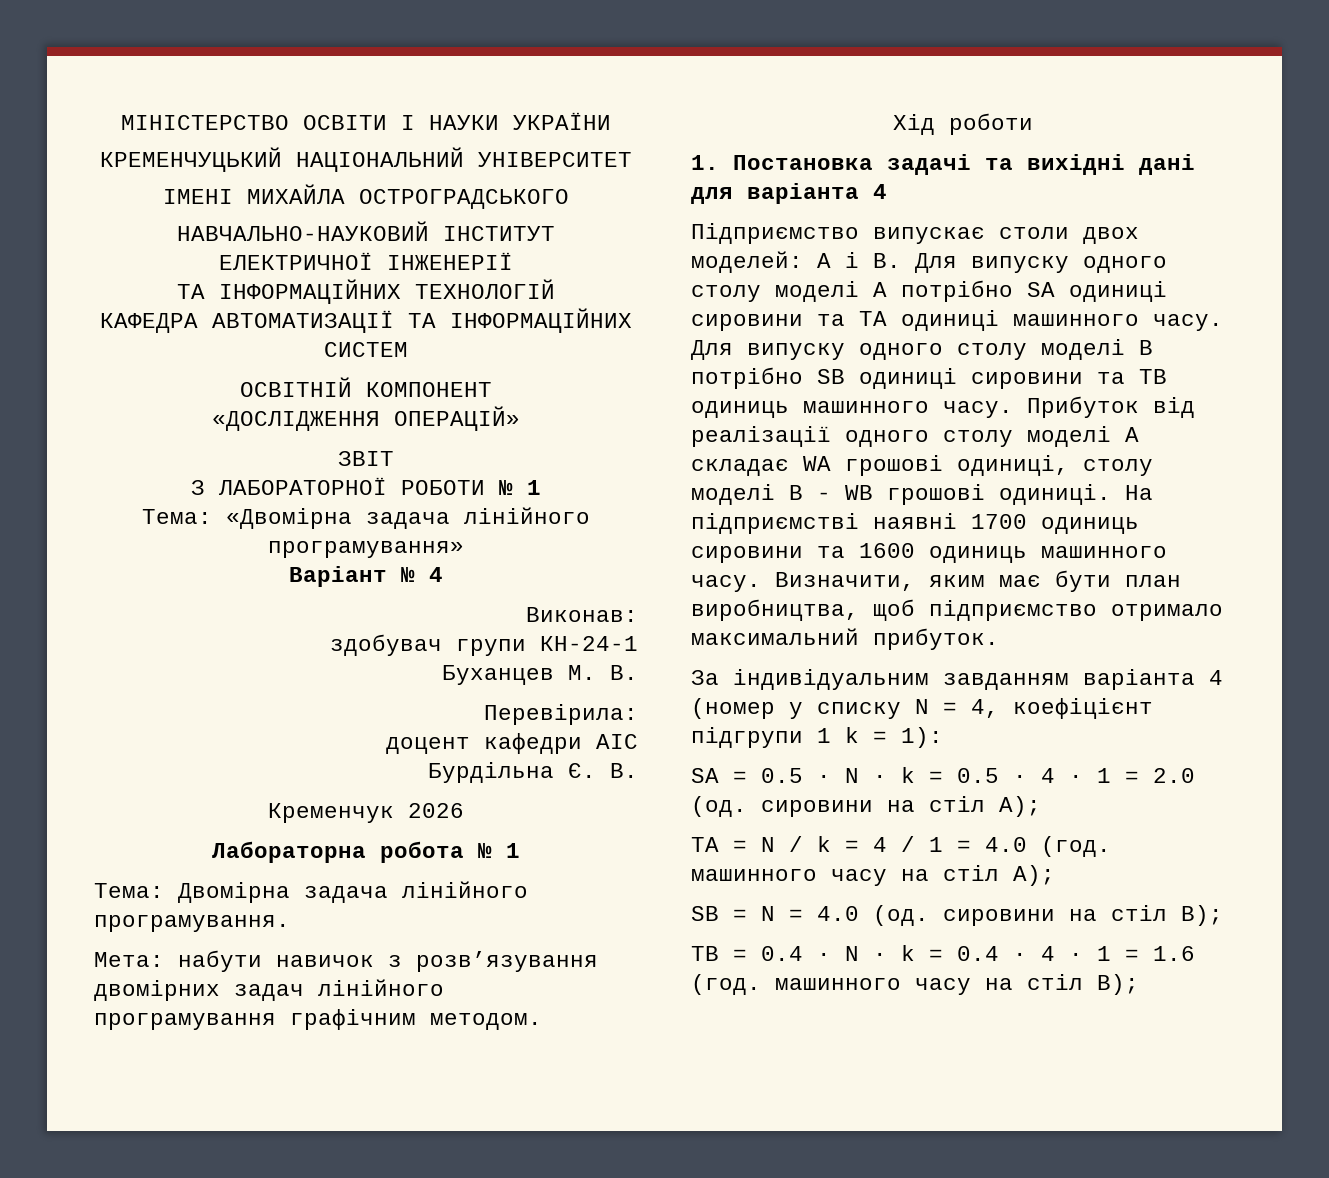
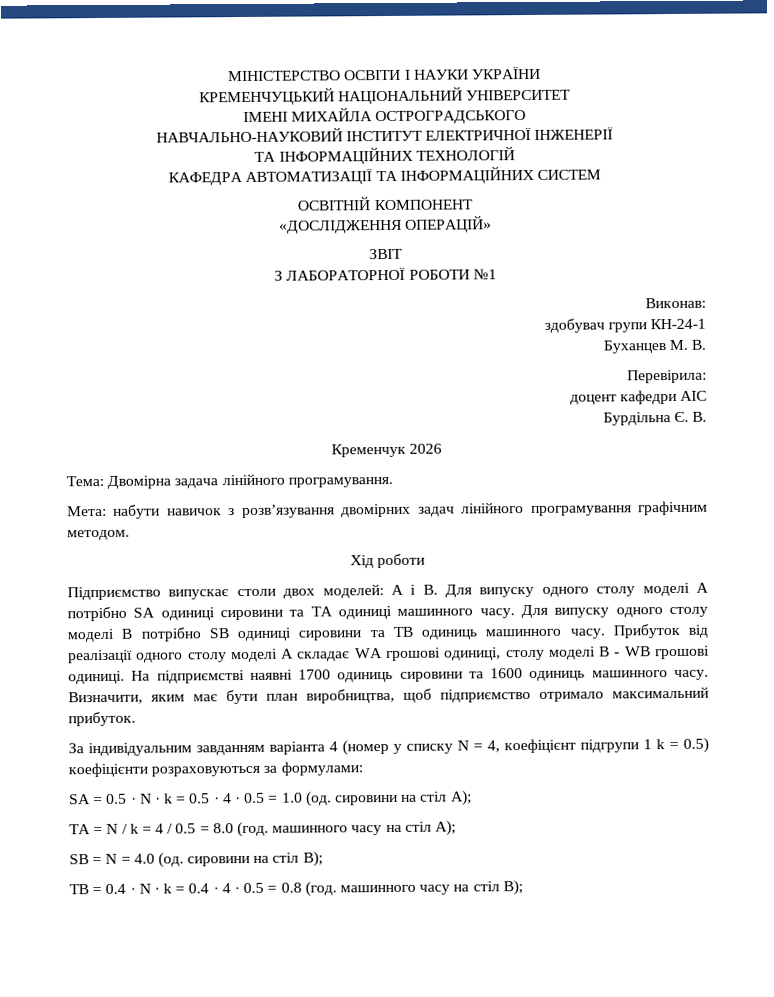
- З ЛАБОРАТОРНОЇ РОБОТИ № 1
- Тема: «Двомірна задача лінійного програмування»
- Варіант № 4
+ З ЛАБОРАТОРНОЇ РОБОТИ №1
- Лабораторна робота № 1
- 1. Постановка задачі та вихідні дані для варіанта 4
- За індивідуальним завданням варіанта 4 (номер у списку N = 4, коефіцієнт підгрупи 1 k = 1):
+ За індивідуальним завданням варіанта 4 (номер у списку N = 4, коефіцієнт підгрупи 1 k = 0.5) коефіцієнти розраховуються за формулами:
- SA = 0.5 · N · k = 0.5 · 4 · 1 = 2.0 (од. сировини на стіл А);
+ SA = 0.5 · N · k = 0.5 · 4 · 0.5 = 1.0 (од. сировини на стіл А);
- TA = N / k = 4 / 1 = 4.0 (год. машинного часу на стіл А);
+ TA = N / k = 4 / 0.5 = 8.0 (год. машинного часу на стіл А);
- TB = 0.4 · N · k = 0.4 · 4 · 1 = 1.6 (год. машинного часу на стіл В);
+ TB = 0.4 · N · k = 0.4 · 4 · 0.5 = 0.8 (год. машинного часу на стіл В);

